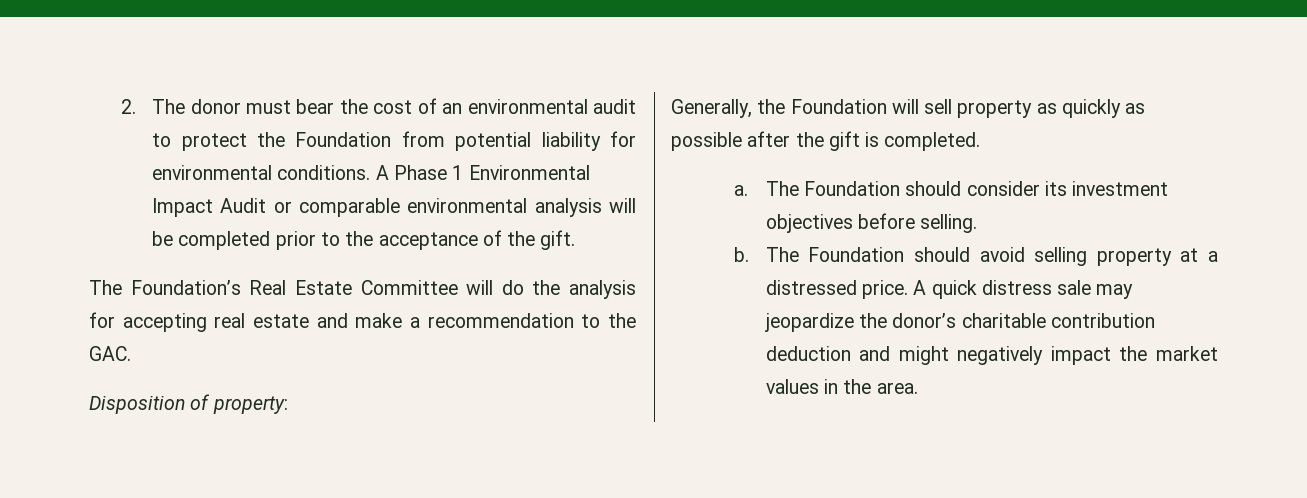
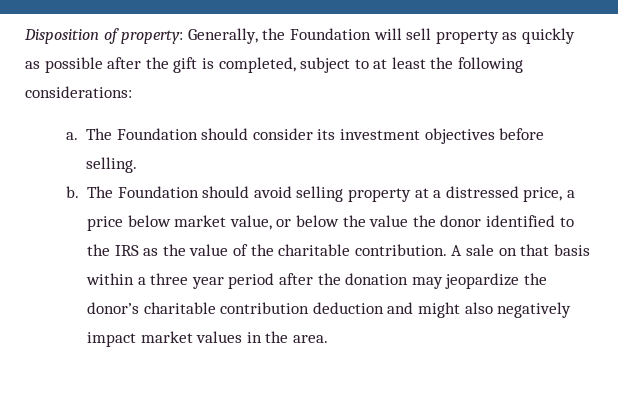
- 2. The donor must bear the cost of an environmental audit to protect the Foundation from potential liability for environmental conditions. A Phase 1 Environmental Impact Audit or comparable environmental analysis will be completed prior to the acceptance of the gift.
- The Foundation’s Real Estate Committee will do the analysis for accepting real estate and make a recommendation to the GAC.
- Disposition of property:
- Generally, the Foundation will sell property as quickly as possible after the gift is completed.
+ Disposition of property: Generally, the Foundation will sell property as quickly as possible after the gift is completed, subject to at least the following considerations:
- The Foundation should avoid selling property at a distressed price. A quick distress sale may jeopardize the donor’s charitable contribution deduction and might negatively impact the market values in the area.
+ The Foundation should avoid selling property at a distressed price, a price below market value, or below the value the donor identified to the IRS as the value of the charitable contribution. A sale on that basis within a three year period after the donation may jeopardize the donor’s charitable contribution deduction and might also negatively impact market values in the area.

